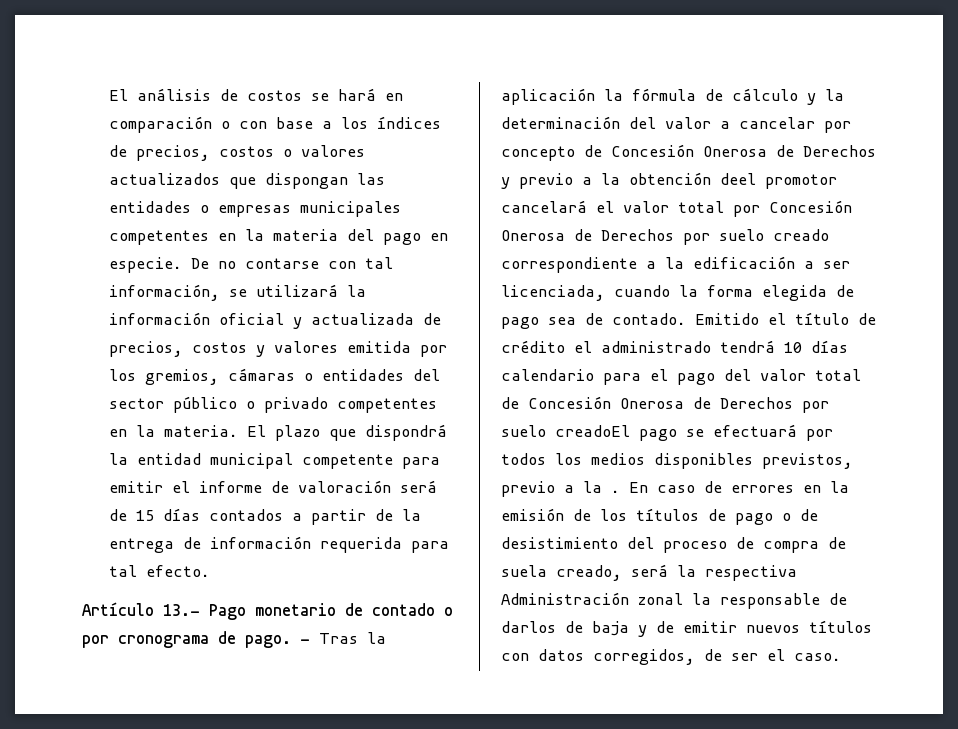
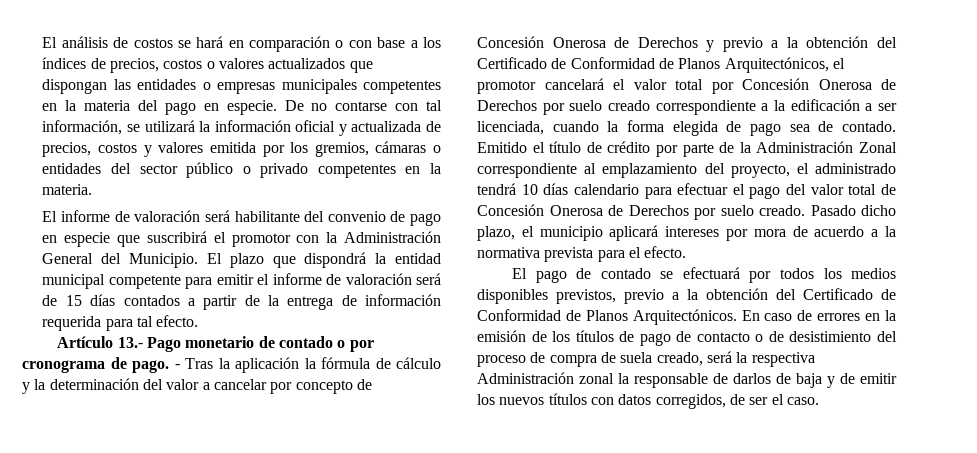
- De no contarse con tal información, se utilizará la información oficial y actualizada de precios, costos y valores emitida por los gremios, cámaras o entidades del sector público o privado competentes en la materia. El plazo que dispondrá la entidad municipal competente para emitir el informe de valoración será de 15 días contados a partir de la entrega de información requerida para tal efecto.
+ De no contarse con tal información, se utilizará la información oficial y actualizada de precios, costos y valores emitida por los gremios, cámaras o entidades del sector público o privado competentes en la materia.
+ El informe de valoración será habilitante del convenio de pago en especie que suscribirá el promotor con la Administración General del Municipio. El plazo que dispondrá la entidad municipal competente para emitir el informe de valoración será de 15 días contados a partir de la entrega de información requerida para tal efecto.
- - Tras la aplicación la fórmula de cálculo y la determinación del valor a cancelar por concepto de Concesión Onerosa de Derechos y previo a la obtención deel promotor cancelará el valor total por Concesión Onerosa de Derechos por suelo creado correspondiente a la edificación a ser licenciada, cuando la forma elegida de pago sea de contado.
+ - Tras la aplicación la fórmula de cálculo y la determinación del valor a cancelar por concepto de Concesión Onerosa de Derechos y previo a la obtención del Certificado de Conformidad de Planos Arquitectónicos, el promotor cancelará el valor total por Concesión Onerosa de Derechos por suelo creado correspondiente a la edificación a ser licenciada, cuando la forma elegida de pago sea de contado.
- Emitido el título de crédito el administrado tendrá 10 días calendario para el pago del valor total de Concesión Onerosa de Derechos por suelo creadoEl pago se efectuará por todos los medios disponibles previstos, previo a la .
+ Emitido el título de crédito por parte de la Administración Zonal correspondiente al emplazamiento del proyecto, el administrado tendrá 10 días calendario para efectuar el pago del valor total de Concesión Onerosa de Derechos por suelo creado. Pasado dicho plazo, el municipio aplicará intereses por mora de acuerdo a la normativa prevista para el efecto.
+ El pago de contado se efectuará por todos los medios disponibles previstos, previo a la obtención del Certificado de Conformidad de Planos Arquitectónicos.
- En caso de errores en la emisión de los títulos de pago o de desistimiento del proceso de compra de suela creado, será la respectiva Administración zonal la responsable de darlos de baja y de emitir nuevos títulos con datos corregidos, de ser el caso.
+ En caso de errores en la emisión de los títulos de pago de contacto o de desistimiento del proceso de compra de suela creado, será la respectiva Administración zonal la responsable de darlos de baja y de emitir los nuevos títulos con datos corregidos, de ser el caso.

